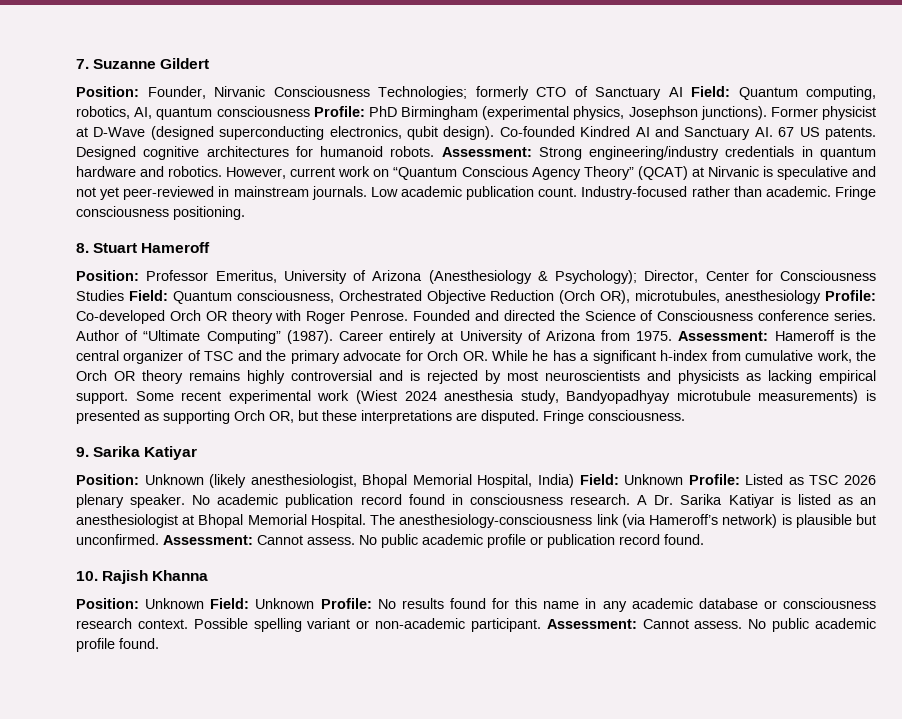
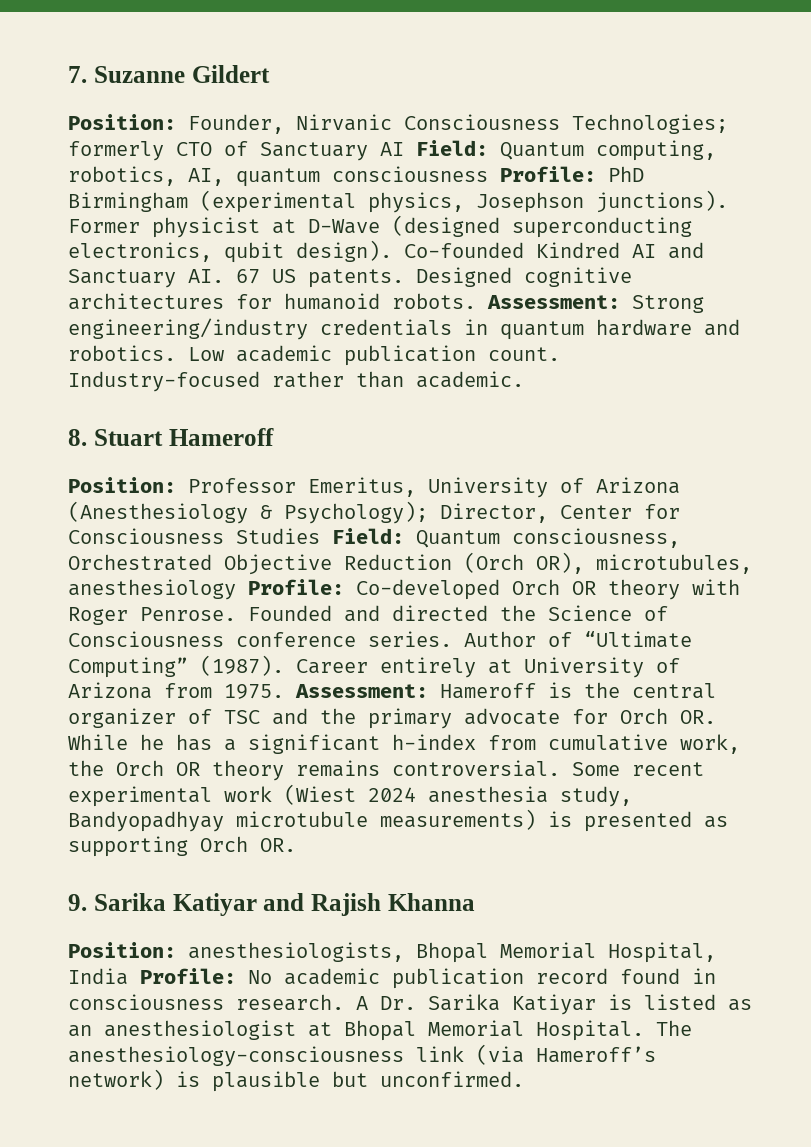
- However, current work on “Quantum Conscious Agency Theory” (QCAT) at Nirvanic is speculative and not yet peer-reviewed in mainstream journals.
- Fringe consciousness positioning.
- Assessment: Hameroff is the central organizer of TSC and the primary advocate for Orch OR. While he has a significant h-index from cumulative work, the Orch OR theory remains highly controversial and is rejected by most neuroscientists and physicists as lacking empirical support.
+ Assessment: Hameroff is the central organizer of TSC and the primary advocate for Orch OR. While he has a significant h-index from cumulative work, the Orch OR theory remains controversial.
- Some recent experimental work (Wiest 2024 anesthesia study, Bandyopadhyay microtubule measurements) is presented as supporting Orch OR, but these interpretations are disputed. Fringe consciousness.
- 9. Sarika Katiyar
- Position: Unknown (likely anesthesiologist, Bhopal Memorial Hospital, India) Field: Unknown Profile: Listed as TSC 2026 plenary speaker. No academic publication record found in consciousness research.
+ Some recent experimental work (Wiest 2024 anesthesia study, Bandyopadhyay microtubule measurements) is presented as supporting Orch OR.
+ 9. Sarika Katiyar and Rajish Khanna
+ Position: anesthesiologists, Bhopal Memorial Hospital, India Profile: No academic publication record found in consciousness research.
- Assessment: Cannot assess. No public academic profile or publication record found.
- 10. Rajish Khanna
- Position: Unknown Field: Unknown Profile: No results found for this name in any academic database or consciousness research context. Possible spelling variant or non-academic participant. Assessment: Cannot assess. No public academic profile found.

